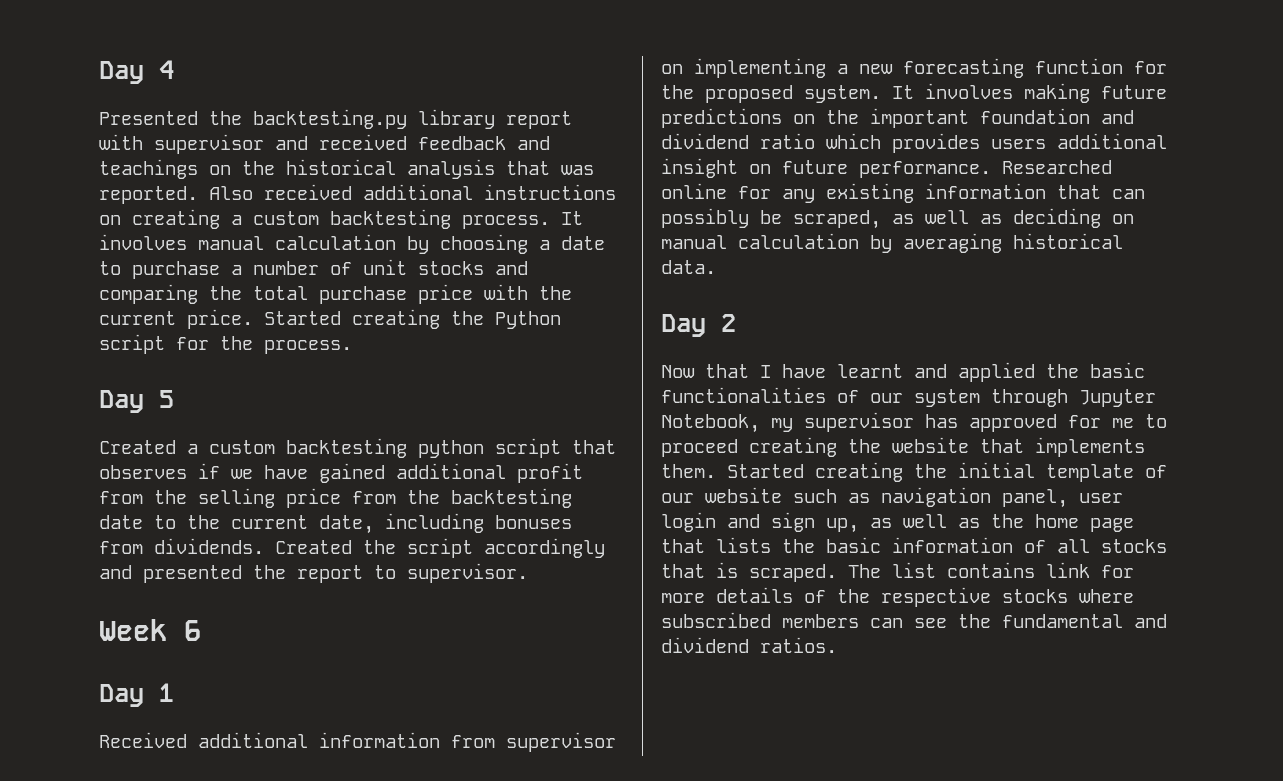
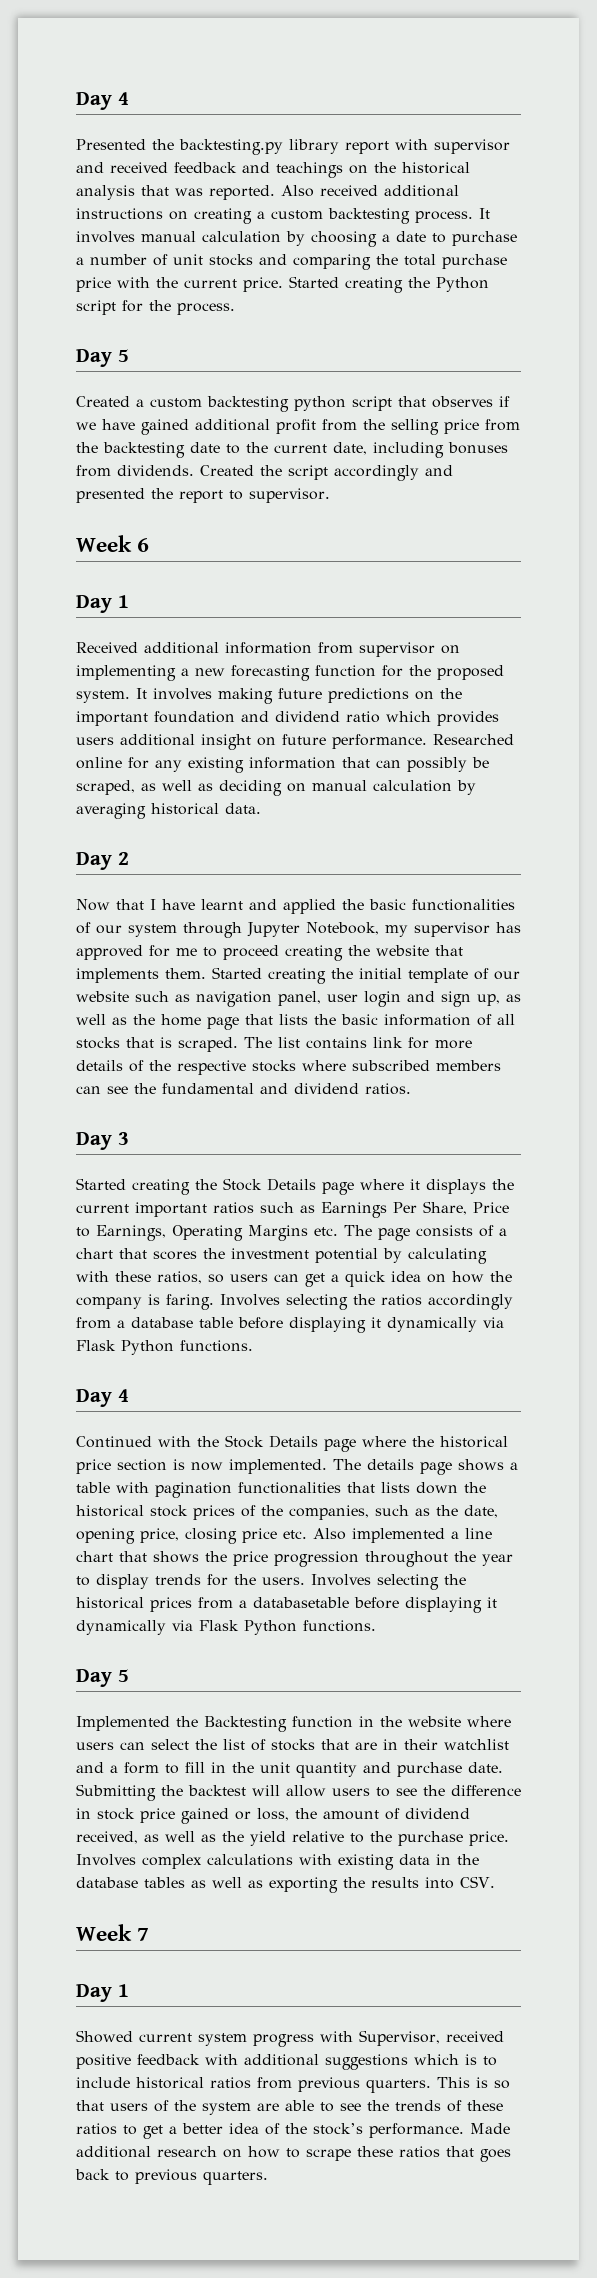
+ Day 3
+ Started creating the Stock Details page where it displays the current important ratios such as Earnings Per Share, Price to Earnings, Operating Margins etc. The page consists of a chart that scores the investment potential by calculating with these ratios, so users can get a quick idea on how the company is faring. Involves selecting the ratios accordingly from a database table before displaying it dynamically via Flask Python functions.
+ Day 4
+ Continued with the Stock Details page where the historical price section is now implemented. The details page shows a table with pagination functionalities that lists down the historical stock prices of the companies, such as the date, opening price, closing price etc. Also implemented a line chart that shows the price progression throughout the year to display trends for the users. Involves selecting the historical prices from a databasetable before displaying it dynamically via Flask Python functions.
+ Day 5
+ Implemented the Backtesting function in the website where users can select the list of stocks that are in their watchlist and a form to fill in the unit quantity and purchase date. Submitting the backtest will allow users to see the difference in stock price gained or loss, the amount of dividend received, as well as the yield relative to the purchase price. Involves complex calculations with existing data in the database tables as well as exporting the results into CSV.
+ Week 7
+ Day 1
+ Showed current system progress with Supervisor, received positive feedback with additional suggestions which is to include historical ratios from previous quarters. This is so that users of the system are able to see the trends of these ratios to get a better idea of the stock’s performance. Made additional research on how to scrape these ratios that goes back to previous quarters.

